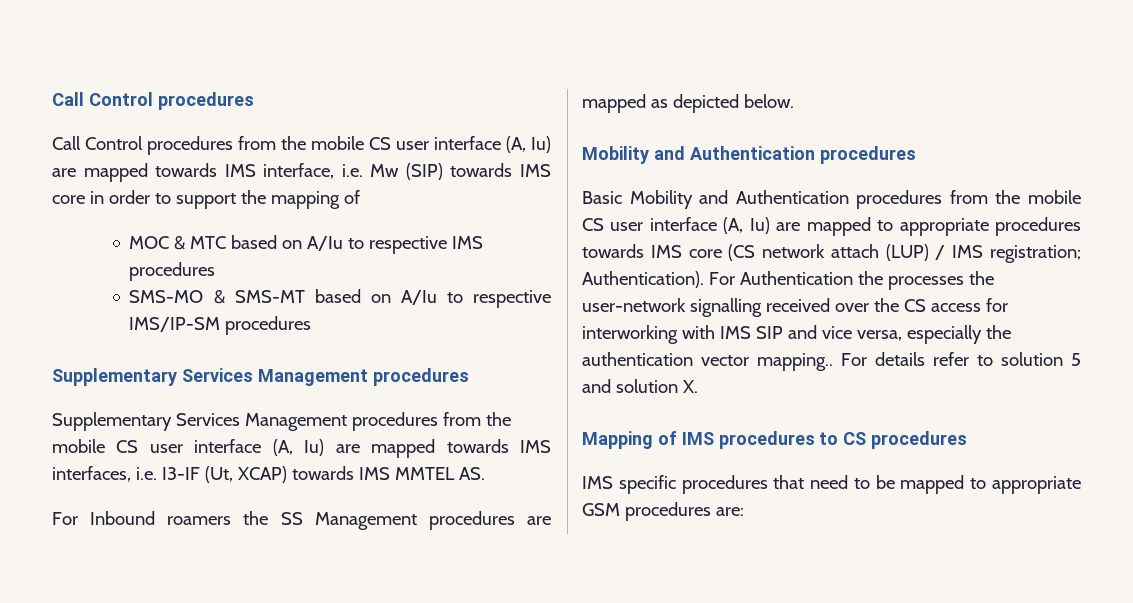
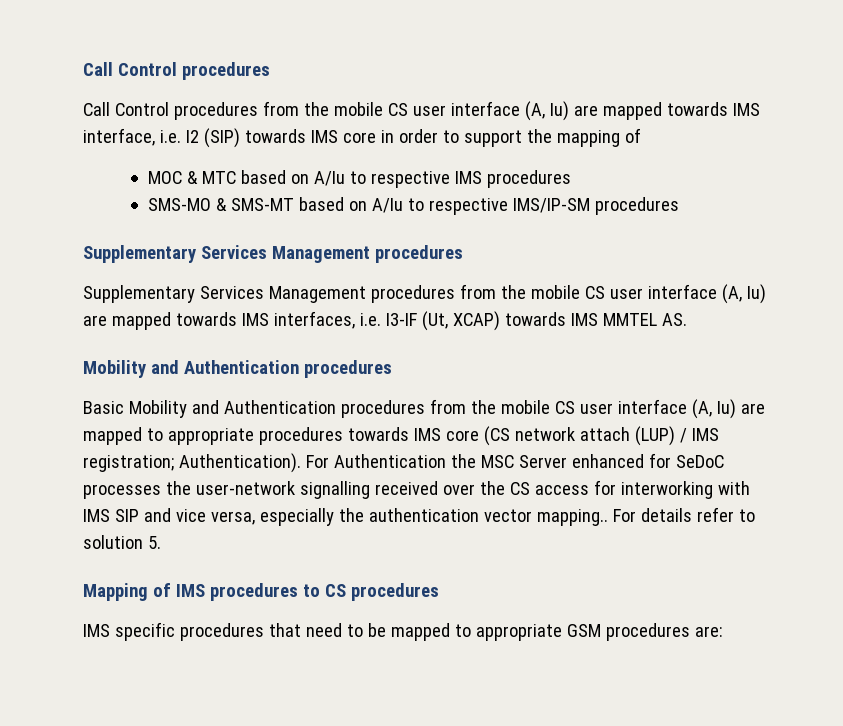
- Call Control procedures from the mobile CS user interface (A, Iu) are mapped towards IMS interface, i.e. Mw (SIP) towards IMS core in order to support the mapping of
+ Call Control procedures from the mobile CS user interface (A, Iu) are mapped towards IMS interface, i.e. I2 (SIP) towards IMS core in order to support the mapping of
- For Inbound roamers the SS Management procedures are mapped as depicted below.
- For Authentication the processes the user-network signalling received over the CS access for interworking with IMS SIP and vice versa, especially the authentication vector mapping..
+ For Authentication the MSC Server enhanced for SeDoC processes the user-network signalling received over the CS access for interworking with IMS SIP and vice versa, especially the authentication vector mapping..
- For details refer to solution 5 and solution X.
+ For details refer to solution 5.

